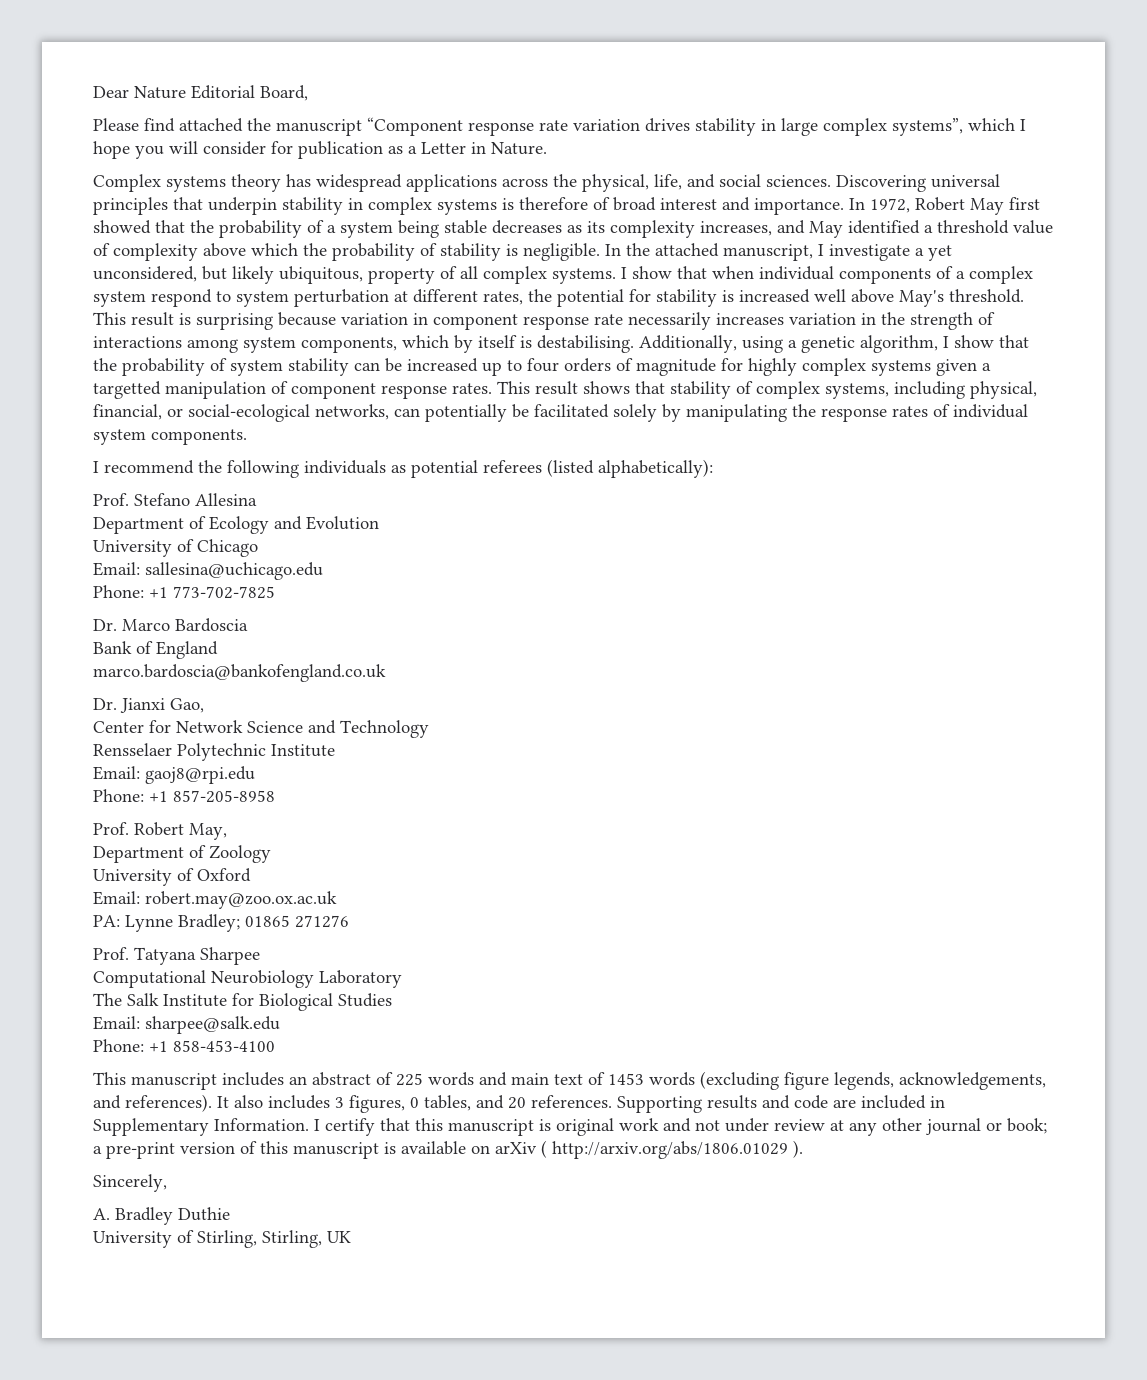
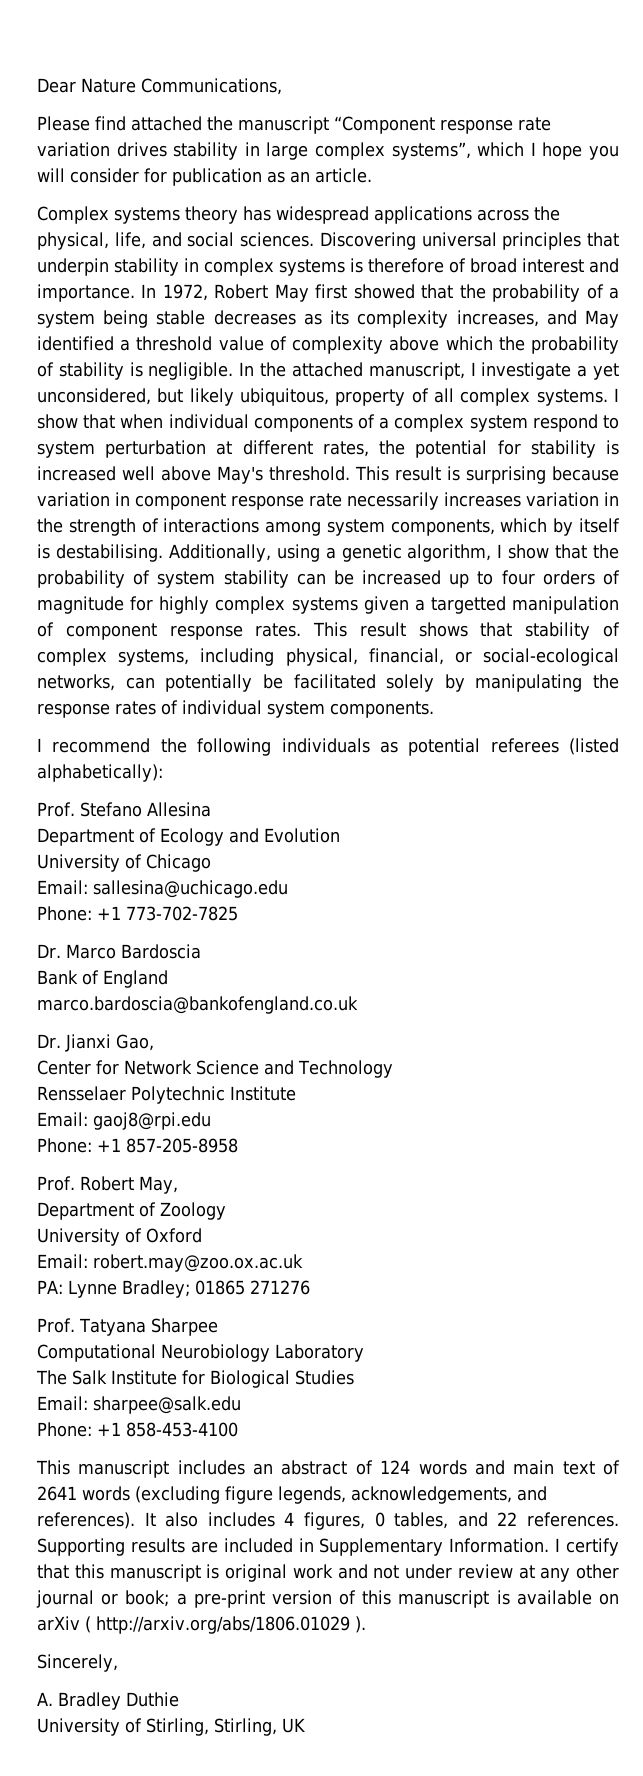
- Dear Nature Editorial Board,
+ Dear Nature Communications,
- Please find attached the manuscript “Component response rate variation drives stability in large complex systems”, which I hope you will consider for publication as a Letter in Nature.
+ Please find attached the manuscript “Component response rate variation drives stability in large complex systems”, which I hope you will consider for publication as an article.
- This manuscript includes an abstract of 225 words and main text of 1453 words (excluding figure legends, acknowledgements, and references).
+ This manuscript includes an abstract of 124 words and main text of 2641 words (excluding figure legends, acknowledgements, and references).
- It also includes 3 figures, 0 tables, and 20 references.
+ It also includes 4 figures, 0 tables, and 22 references.
- Supporting results and code are included in Supplementary Information.
+ Supporting results are included in Supplementary Information.

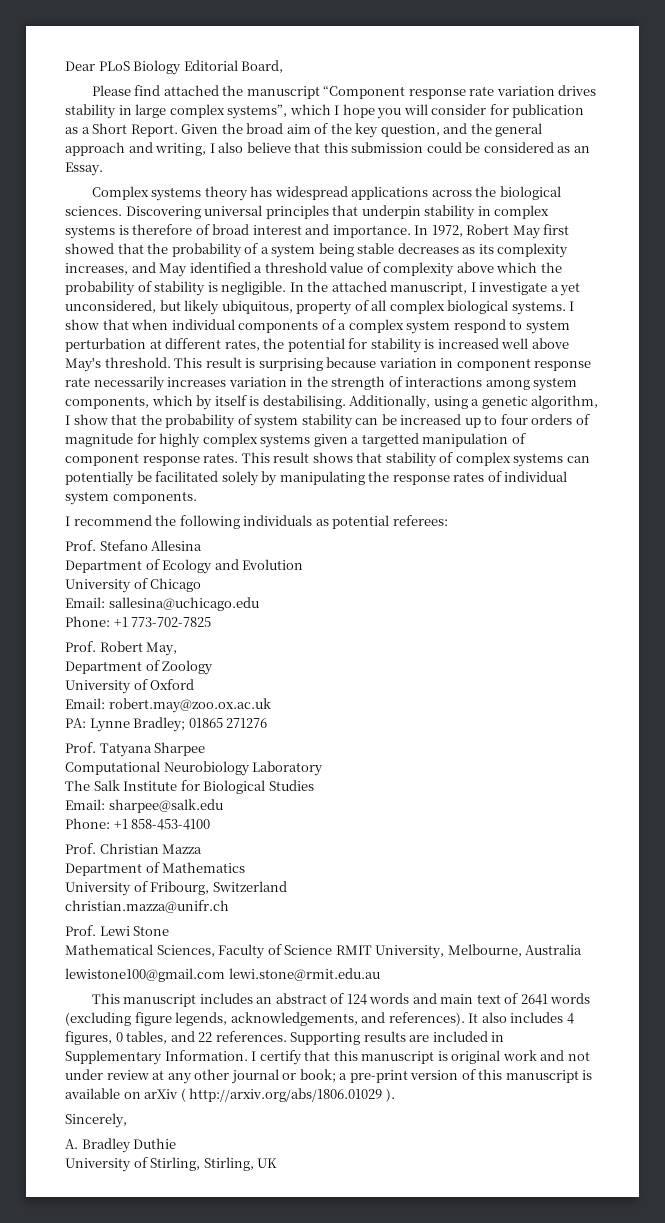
- Dear Nature Communications,
+ Dear PLoS Biology Editorial Board,
- Please find attached the manuscript “Component response rate variation drives stability in large complex systems”, which I hope you will consider for publication as an article.
+ Please find attached the manuscript “Component response rate variation drives stability in large complex systems”, which I hope you will consider for publication as a Short Report. Given the broad aim of the key question, and the general approach and writing, I also believe that this submission could be considered as an Essay.
- Complex systems theory has widespread applications across the physical, life, and social sciences.
+ Complex systems theory has widespread applications across the biological sciences.
- In the attached manuscript, I investigate a yet unconsidered, but likely ubiquitous, property of all complex systems.
+ In the attached manuscript, I investigate a yet unconsidered, but likely ubiquitous, property of all complex biological systems.
- This result shows that stability of complex systems, including physical, financial, or social-ecological networks, can potentially be facilitated solely by manipulating the response rates of individual system components.
+ This result shows that stability of complex systems can potentially be facilitated solely by manipulating the response rates of individual system components.
- I recommend the following individuals as potential referees (listed alphabetically):
+ I recommend the following individuals as potential referees:
- Dr. Marco Bardoscia
- Bank of England
- marco.bardoscia@bankofengland.co.uk
- Dr. Jianxi Gao,
- Center for Network Science and Technology
- Rensselaer Polytechnic Institute
- Email: gaoj8@rpi.edu
- Phone: +1 857-205-8958
+ Prof. Christian Mazza
+ Department of Mathematics
+ University of Fribourg, Switzerland
+ christian.mazza@unifr.ch
+ Prof. Lewi Stone
+ Mathematical Sciences, Faculty of Science RMIT University, Melbourne, Australia
+ lewistone100@gmail.com lewi.stone@rmit.edu.au

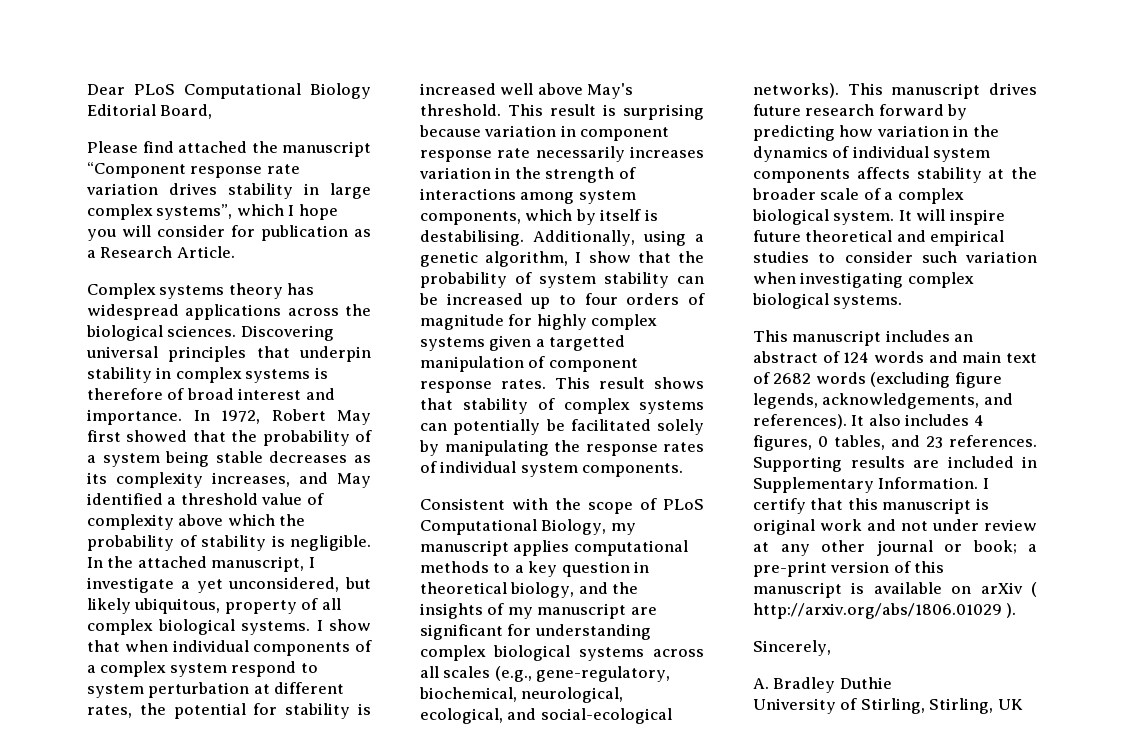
- Dear PLoS Biology Editorial Board,
+ Dear PLoS Computational Biology Editorial Board,
- Please find attached the manuscript “Component response rate variation drives stability in large complex systems”, which I hope you will consider for publication as a Short Report. Given the broad aim of the key question, and the general approach and writing, I also believe that this submission could be considered as an Essay.
+ Please find attached the manuscript “Component response rate variation drives stability in large complex systems”, which I hope you will consider for publication as a Research Article.
- I recommend the following individuals as potential referees:
- Prof. Stefano Allesina
- Department of Ecology and Evolution
- University of Chicago
- Email: sallesina@uchicago.edu
- Phone: +1 773-702-7825
- Prof. Robert May,
- Department of Zoology
- University of Oxford
- Email: robert.may@zoo.ox.ac.uk
- PA: Lynne Bradley; 01865 271276
- Prof. Tatyana Sharpee
- Computational Neurobiology Laboratory
- The Salk Institute for Biological Studies
- Email: sharpee@salk.edu
- Phone: +1 858-453-4100
- Prof. Christian Mazza
- Department of Mathematics
- University of Fribourg, Switzerland
- christian.mazza@unifr.ch
- Prof. Lewi Stone
- Mathematical Sciences, Faculty of Science RMIT University, Melbourne, Australia
- lewistone100@gmail.com lewi.stone@rmit.edu.au
+ Consistent with the scope of PLoS Computational Biology, my manuscript applies computational methods to a key question in theoretical biology, and the insights of my manuscript are significant for understanding complex biological systems across all scales (e.g., gene-regulatory, biochemical, neurological, ecological, and social-ecological networks). This manuscript drives future research forward by predicting how variation in the dynamics of individual system components affects stability at the broader scale of a complex biological system. It will inspire future theoretical and empirical studies to consider such variation when investigating complex biological systems.
- This manuscript includes an abstract of 124 words and main text of 2641 words (excluding figure legends, acknowledgements, and references).
+ This manuscript includes an abstract of 124 words and main text of 2682 words (excluding figure legends, acknowledgements, and references).
- It also includes 4 figures, 0 tables, and 22 references.
+ It also includes 4 figures, 0 tables, and 23 references.

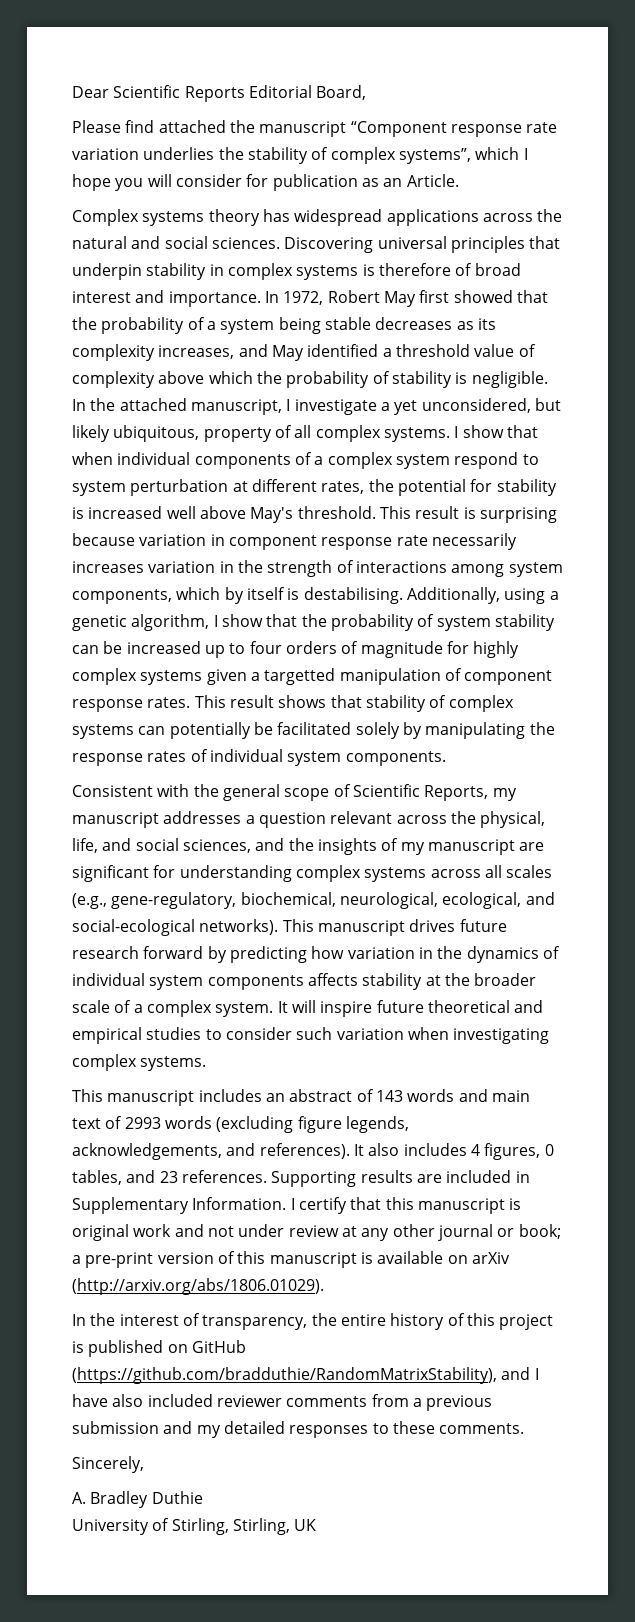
- Dear PLoS Computational Biology Editorial Board,
+ Dear Scientific Reports Editorial Board,
- Please find attached the manuscript “Component response rate variation drives stability in large complex systems”, which I hope you will consider for publication as a Research Article.
+ Please find attached the manuscript “Component response rate variation underlies the stability of complex systems”, which I hope you will consider for publication as an Article.
- Complex systems theory has widespread applications across the biological sciences.
+ Complex systems theory has widespread applications across the natural and social sciences.
- In the attached manuscript, I investigate a yet unconsidered, but likely ubiquitous, property of all complex biological systems.
+ In the attached manuscript, I investigate a yet unconsidered, but likely ubiquitous, property of all complex systems.
- Consistent with the scope of PLoS Computational Biology, my manuscript applies computational methods to a key question in theoretical biology, and the insights of my manuscript are significant for understanding complex biological systems across all scales (e.g., gene-regulatory, biochemical, neurological, ecological, and social-ecological networks).
+ Consistent with the general scope of Scientific Reports, my manuscript addresses a question relevant across the physical, life, and social sciences, and the insights of my manuscript are significant for understanding complex systems across all scales (e.g., gene-regulatory, biochemical, neurological, ecological, and social-ecological networks).
- This manuscript drives future research forward by predicting how variation in the dynamics of individual system components affects stability at the broader scale of a complex biological system.
+ This manuscript drives future research forward by predicting how variation in the dynamics of individual system components affects stability at the broader scale of a complex system.
- It will inspire future theoretical and empirical studies to consider such variation when investigating complex biological systems.
+ It will inspire future theoretical and empirical studies to consider such variation when investigating complex systems.
- This manuscript includes an abstract of 124 words and main text of 2682 words (excluding figure legends, acknowledgements, and references).
+ This manuscript includes an abstract of 143 words and main text of 2993 words (excluding figure legends, acknowledgements, and references).
- I certify that this manuscript is original work and not under review at any other journal or book; a pre-print version of this manuscript is available on arXiv ( http://arxiv.org/abs/1806.01029 ).
+ I certify that this manuscript is original work and not under review at any other journal or book; a pre-print version of this manuscript is available on arXiv (http://arxiv.org/abs/1806.01029).
+ In the interest of transparency, the entire history of this project is published on GitHub (https://github.com/bradduthie/RandomMatrixStability), and I have also included reviewer comments from a previous submission and my detailed responses to these comments.

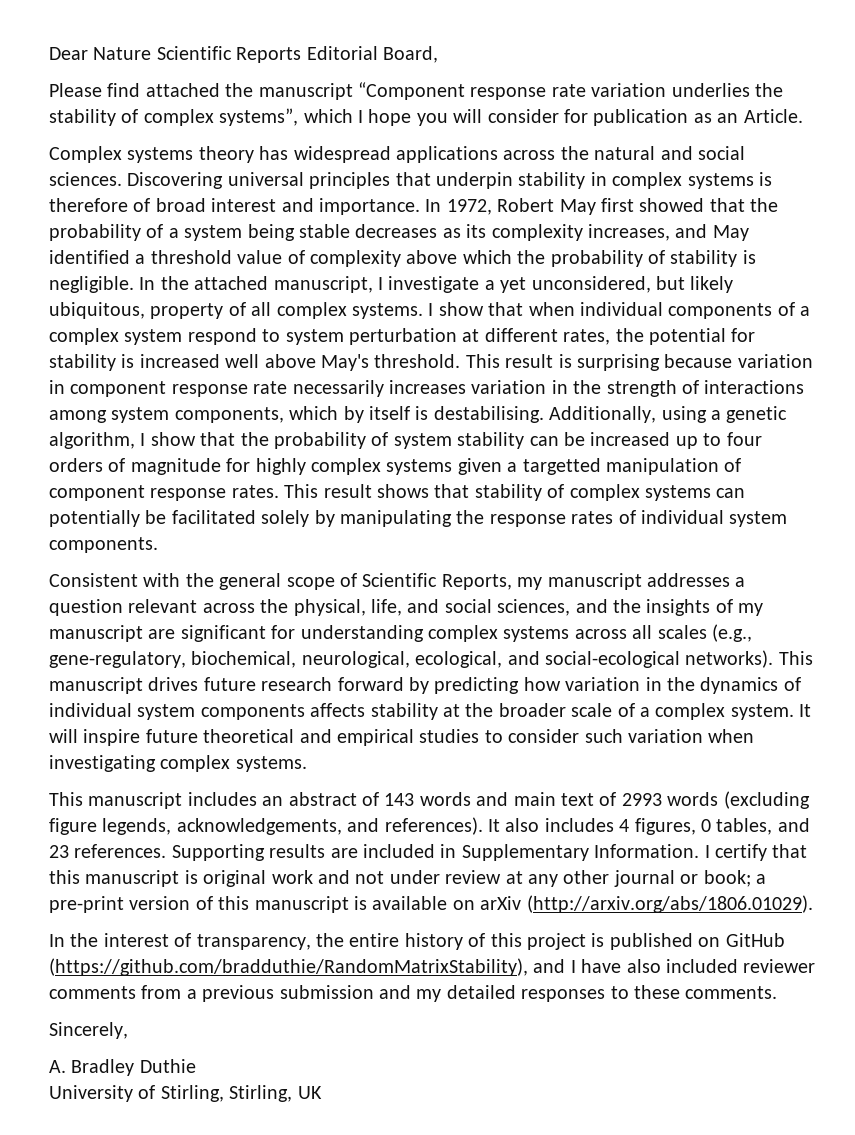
- Dear Scientific Reports Editorial Board,
+ Dear Nature Scientific Reports Editorial Board,

